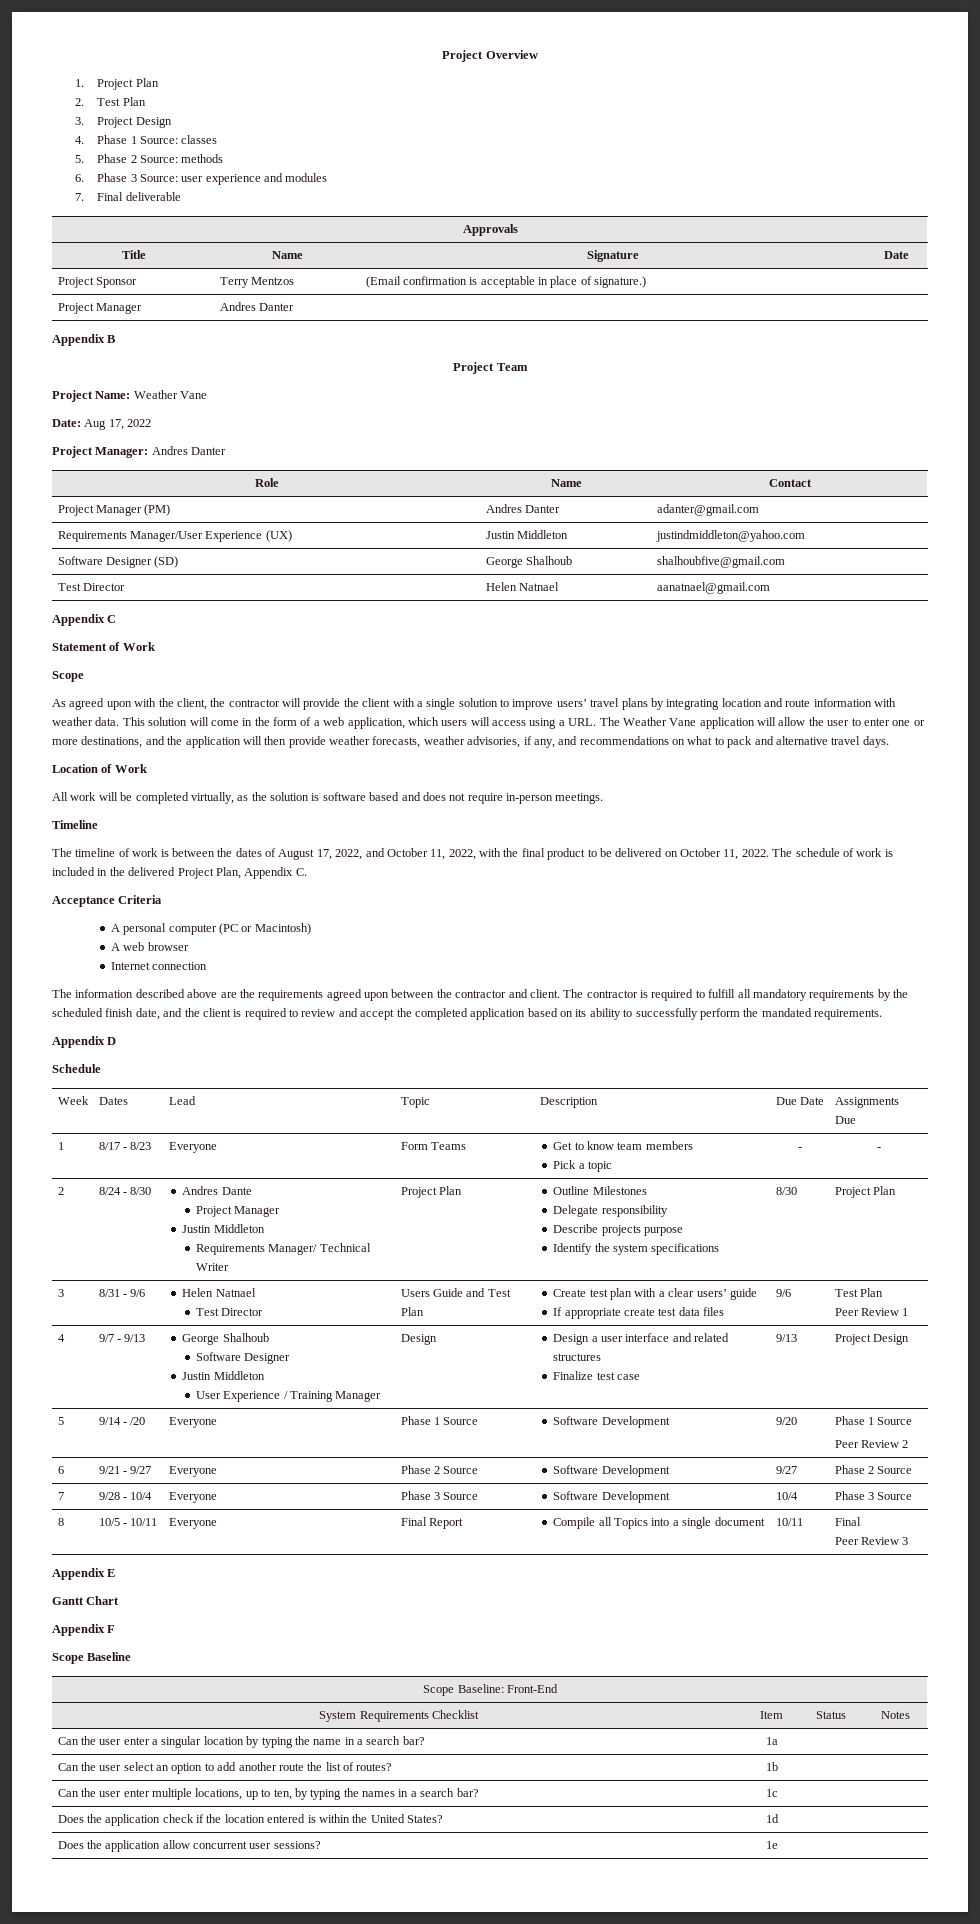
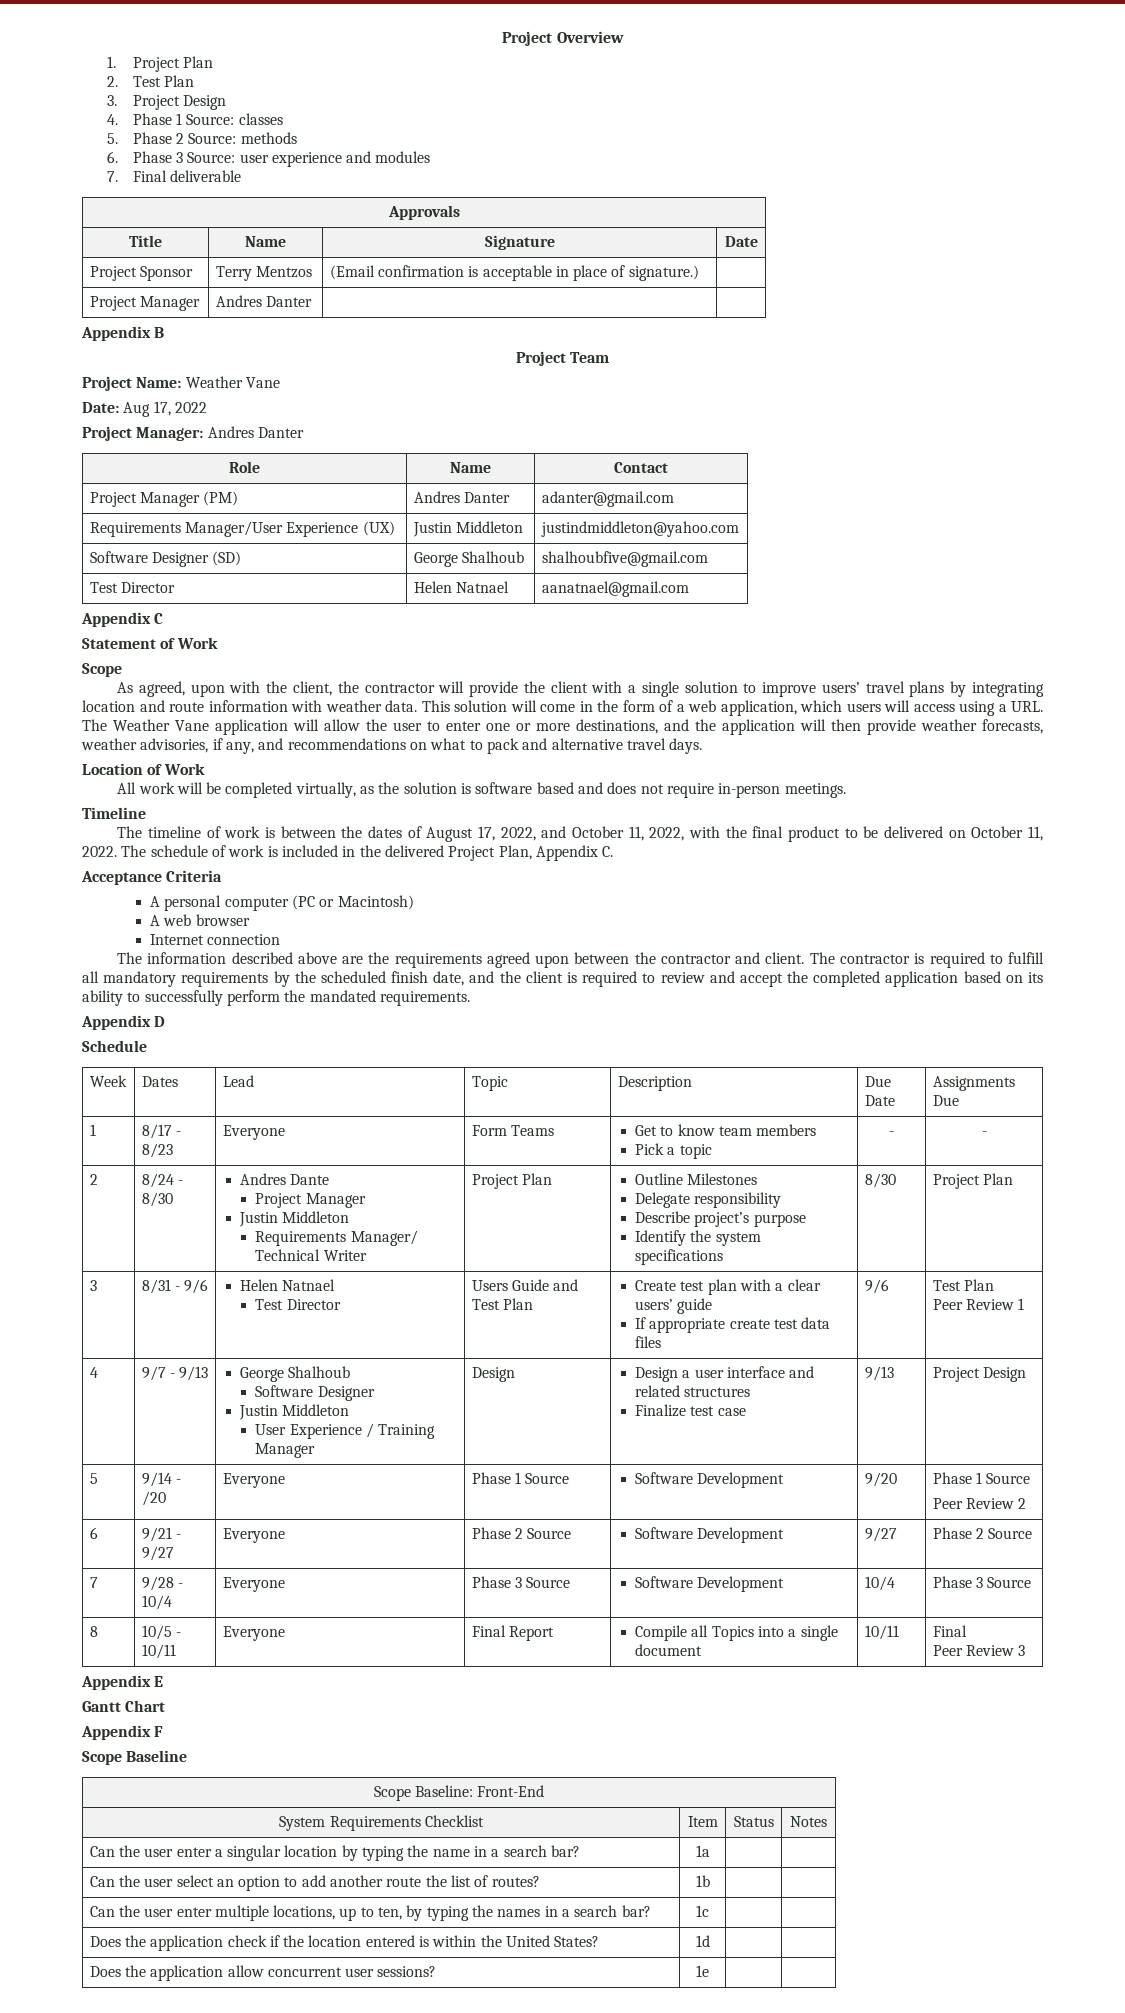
- As agreed upon with the client, the contractor will provide the client with a single solution to improve users’ travel plans by integrating location and route information with weather data.
+ As agreed, upon with the client, the contractor will provide the client with a single solution to improve users’ travel plans by integrating location and route information with weather data.
  2 | 8/24 - 8/30 | Andres Dante
  Project Manager
  Justin Middleton
  Requirements Manager/ Technical Writer | Project Plan | Outline Milestones
  Delegate responsibility
- Describe projects purpose
+ Describe project’s purpose

